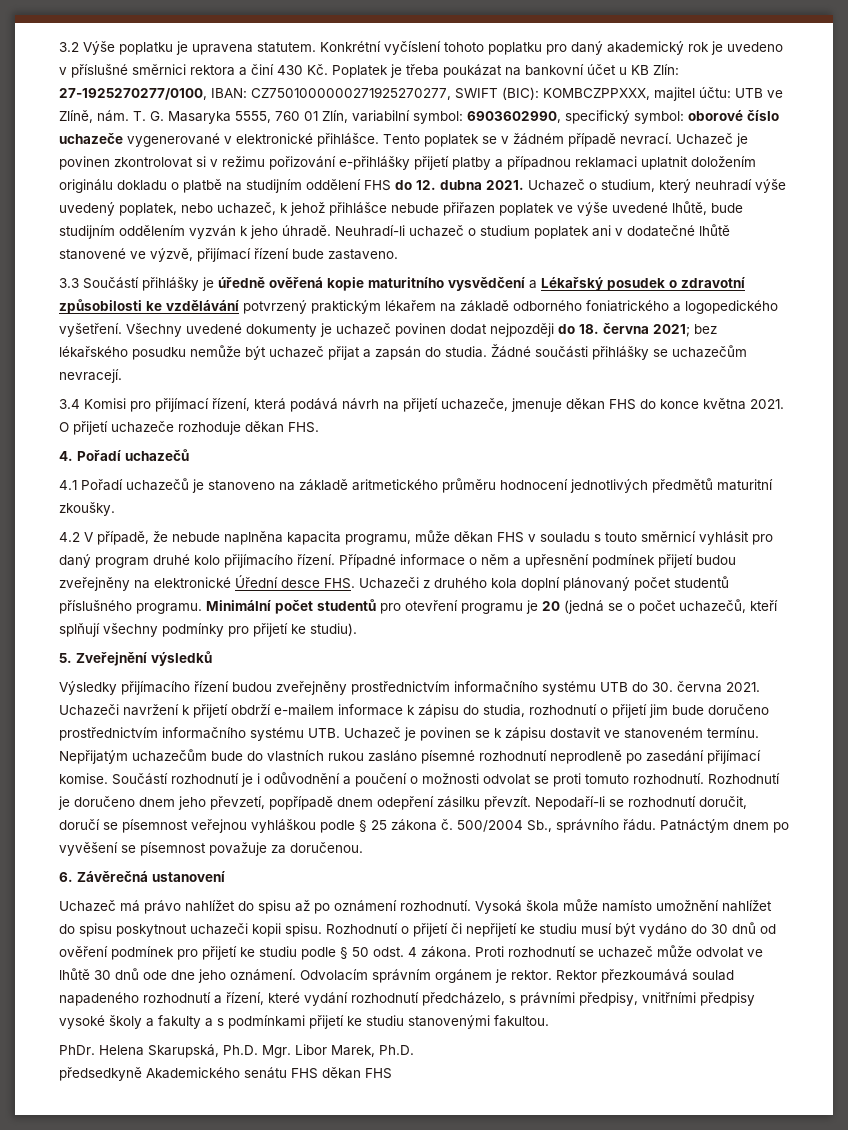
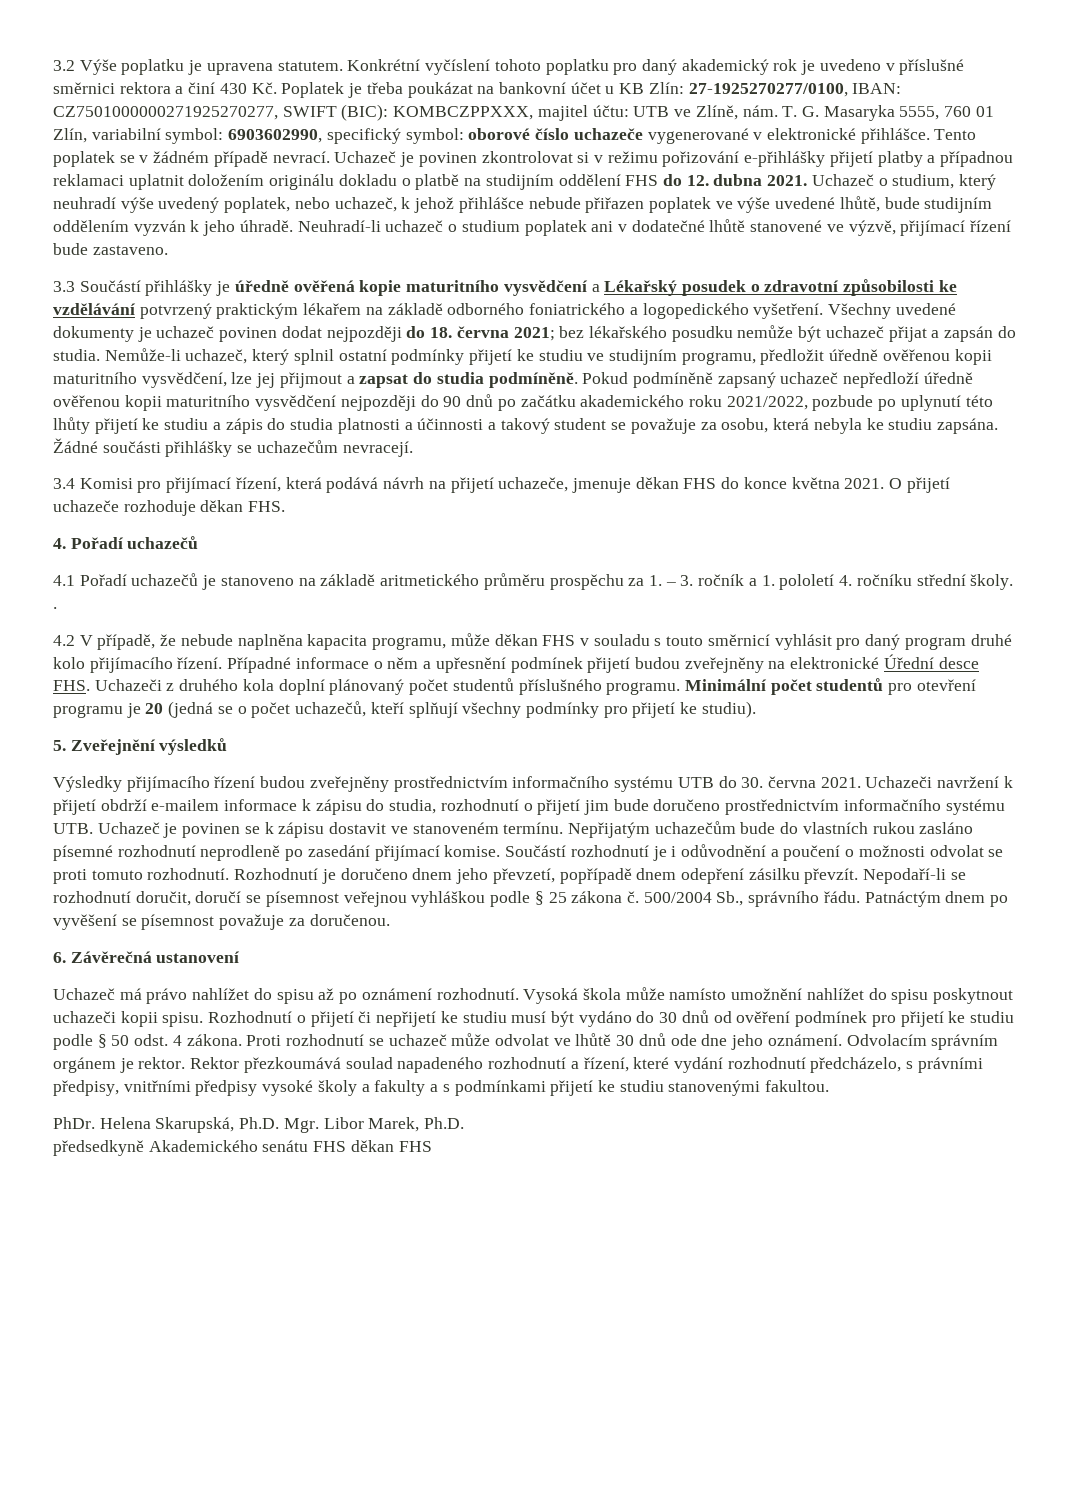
+ Nemůže-li uchazeč, který splnil ostatní podmínky přijetí ke studiu ve studijním programu, předložit úředně ověřenou kopii maturitního vysvědčení, lze jej přijmout a zapsat do studia podmíněně. Pokud podmíněně zapsaný uchazeč nepředloží úředně ověřenou kopii maturitního vysvědčení nejpozději do 90 dnů po začátku akademického roku 2021/2022, pozbude po uplynutí této lhůty přijetí ke studiu a zápis do studia platnosti a účinnosti a takový student se považuje za osobu, která nebyla ke studiu zapsána.
- 4.1 Pořadí uchazečů je stanoveno na základě aritmetického průměru hodnocení jednotlivých předmětů maturitní zkoušky.
+ 4.1 Pořadí uchazečů je stanoveno na základě aritmetického průměru prospěchu za 1. – 3. ročník a 1. pololetí 4. ročníku střední školy. .

